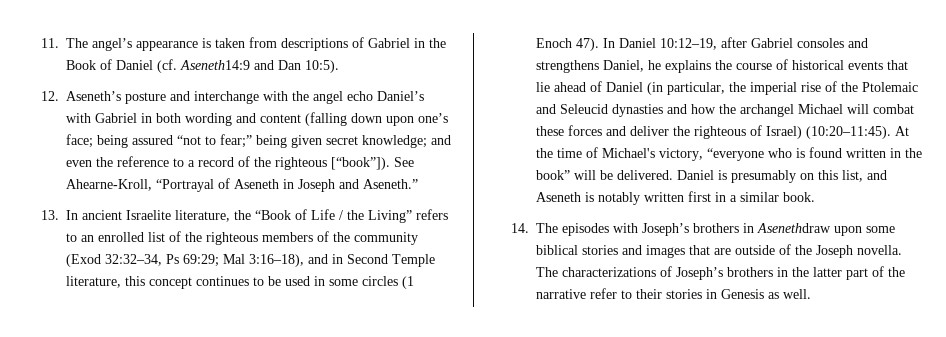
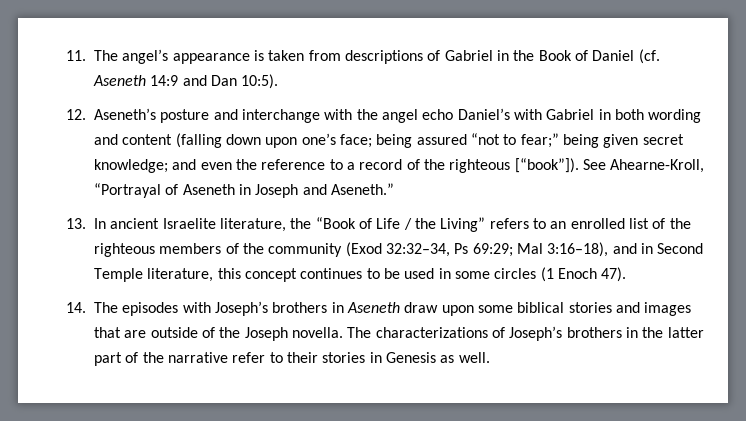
- 11. The angel’s appearance is taken from descriptions of Gabriel in the Book of Daniel (cf. Aseneth14:9 and Dan 10:5).
+ 11. The angel’s appearance is taken from descriptions of Gabriel in the Book of Daniel (cf. Aseneth 14:9 and Dan 10:5).
- In Daniel 10:12–19, after Gabriel consoles and strengthens Daniel, he explains the course of historical events that lie ahead of Daniel (in particular, the imperial rise of the Ptolemaic and Seleucid dynasties and how the archangel Michael will combat these forces and deliver the righteous of Israel) (10:20–11:45). At the time of Michael's victory, “everyone who is found written in the book” will be delivered. Daniel is presumably on this list, and Aseneth is notably written first in a similar book.
- 14. The episodes with Joseph’s brothers in Asenethdraw upon some biblical stories and images that are outside of the Joseph novella.
+ 14. The episodes with Joseph’s brothers in Aseneth draw upon some biblical stories and images that are outside of the Joseph novella.

